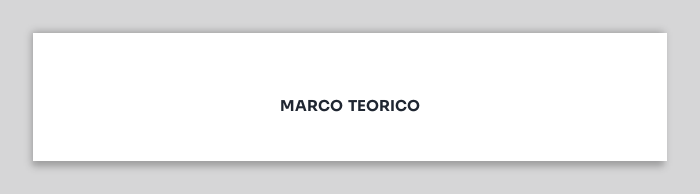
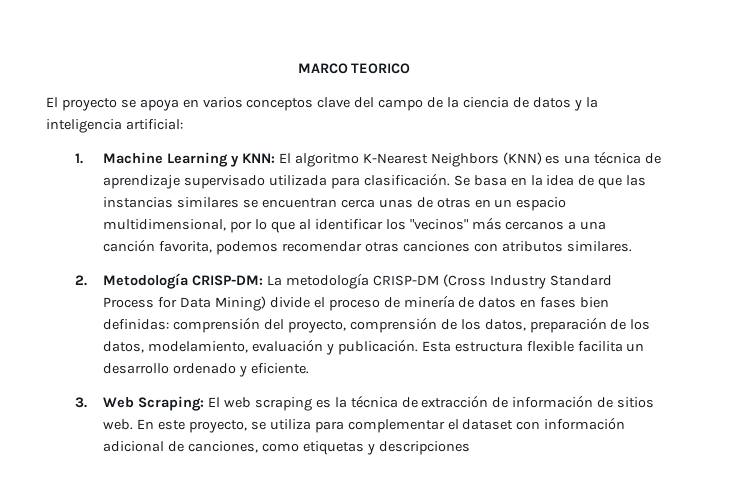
+ El proyecto se apoya en varios conceptos clave del campo de la ciencia de datos y la inteligencia artificial:
+ 1. Machine Learning y KNN: El algoritmo K-Nearest Neighbors (KNN) es una técnica de aprendizaje supervisado utilizada para clasificación. Se basa en la idea de que las instancias similares se encuentran cerca unas de otras en un espacio multidimensional, por lo que al identificar los "vecinos" más cercanos a una canción favorita, podemos recomendar otras canciones con atributos similares.
+ 2. Metodología CRISP-DM: La metodología CRISP-DM (Cross Industry Standard Process for Data Mining) divide el proceso de minería de datos en fases bien definidas: comprensión del proyecto, comprensión de los datos, preparación de los datos, modelamiento, evaluación y publicación. Esta estructura flexible facilita un desarrollo ordenado y eficiente.
+ 3. Web Scraping: El web scraping es la técnica de extracción de información de sitios web. En este proyecto, se utiliza para complementar el dataset con información adicional de canciones, como etiquetas y descripciones

